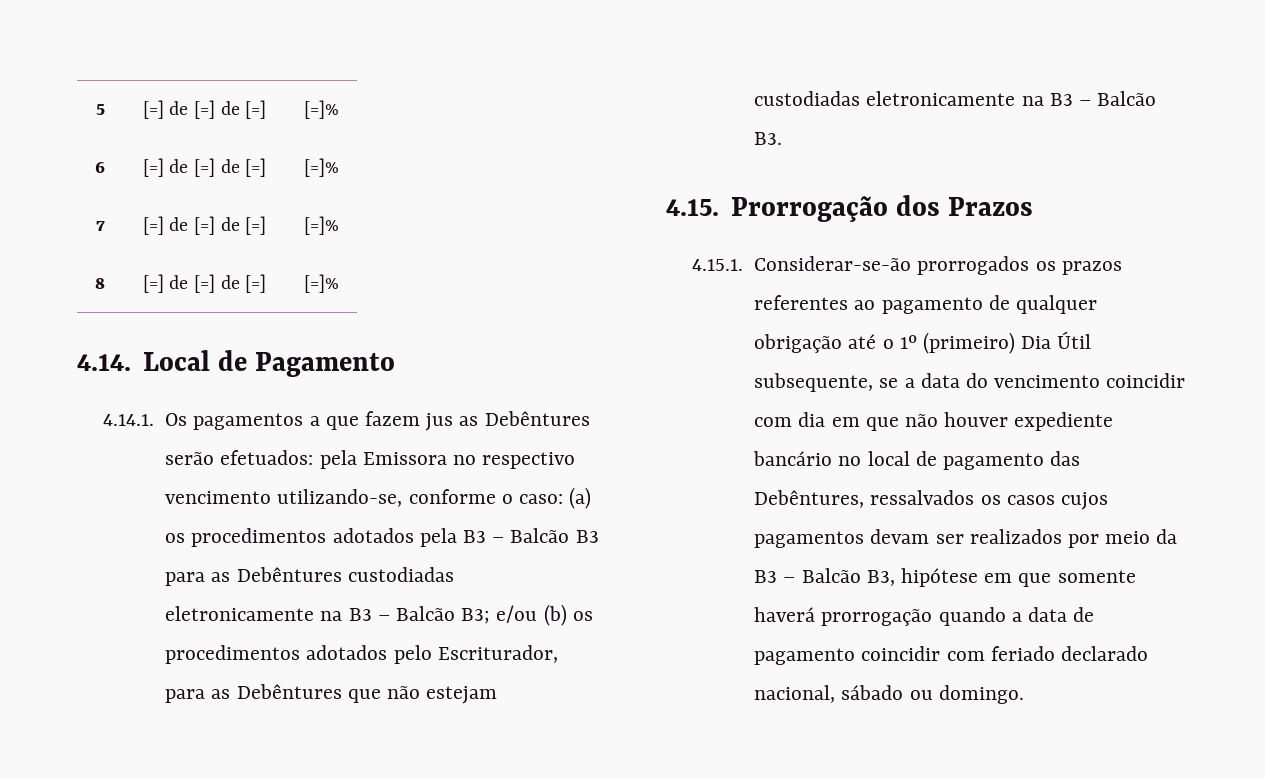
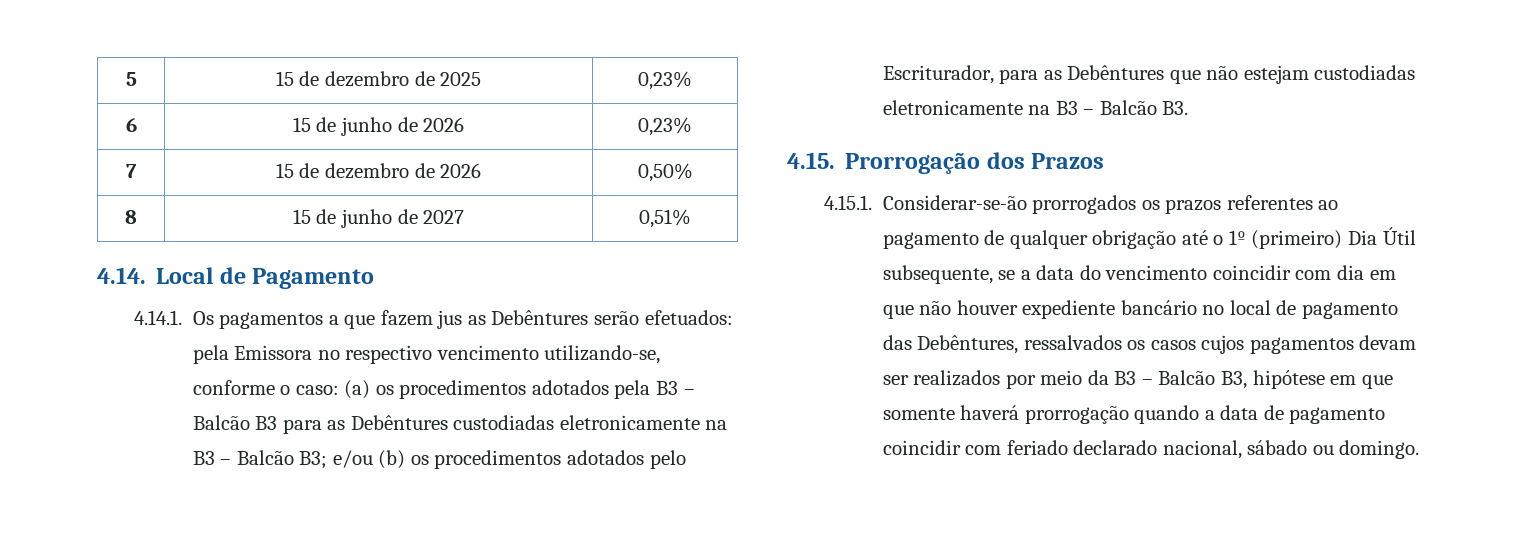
- 5 | [=] de [=] de [=] | [=]%
- 6 | [=] de [=] de [=] | [=]%
- 7 | [=] de [=] de [=] | [=]%
- 8 | [=] de [=] de [=] | [=]%
+ 5 | 15 de dezembro de 2025 | 0,23%
+ 6 | 15 de junho de 2026 | 0,23%
+ 7 | 15 de dezembro de 2026 | 0,50%
+ 8 | 15 de junho de 2027 | 0,51%

